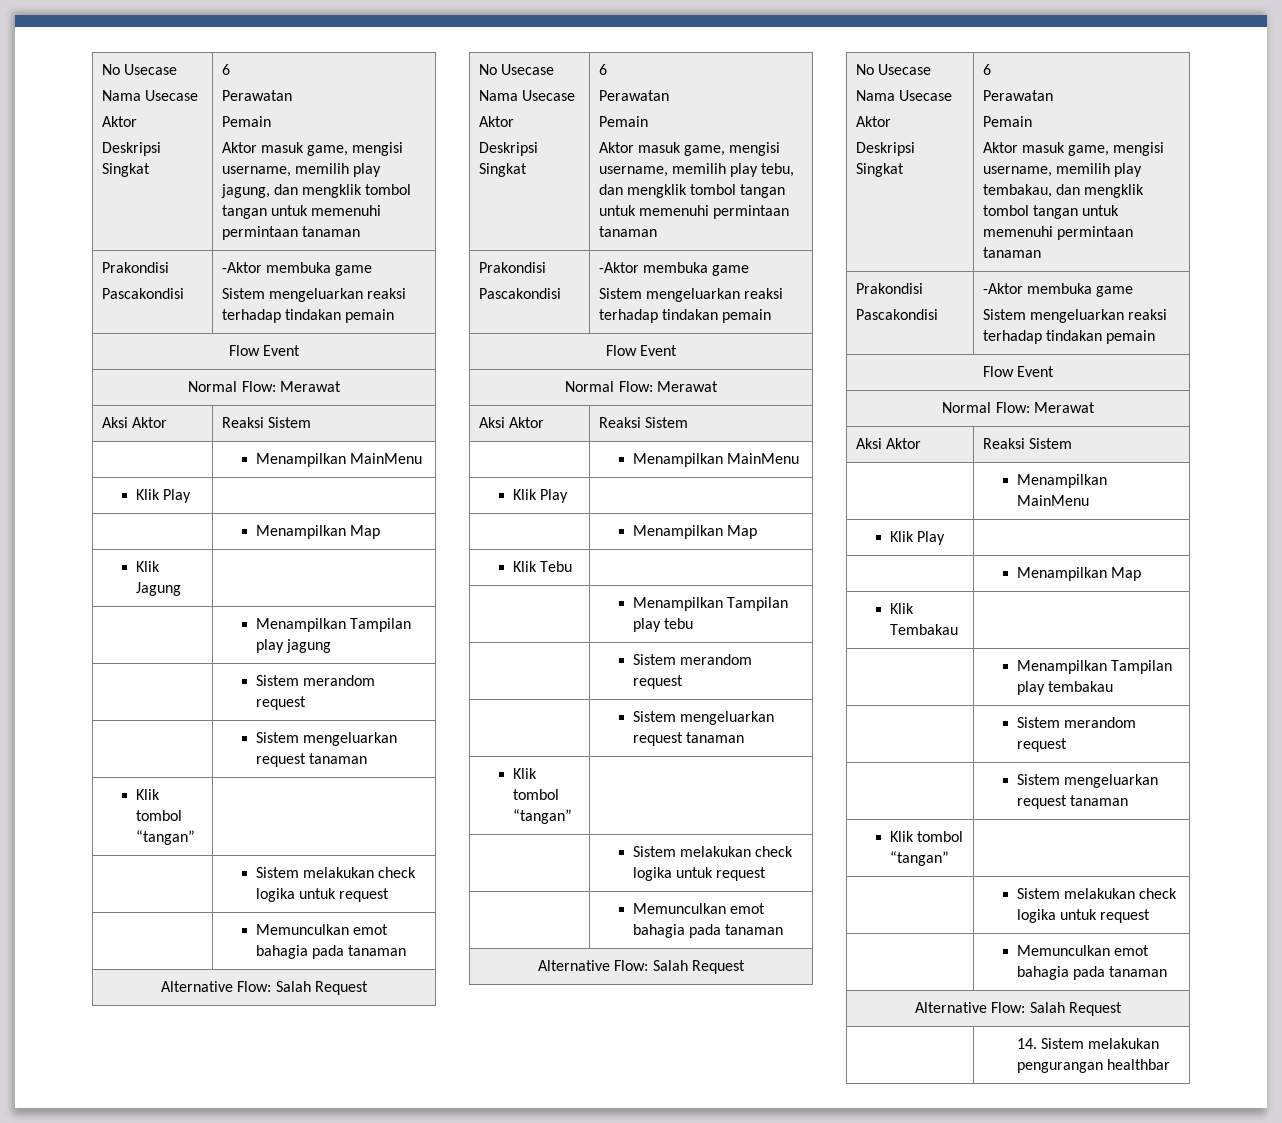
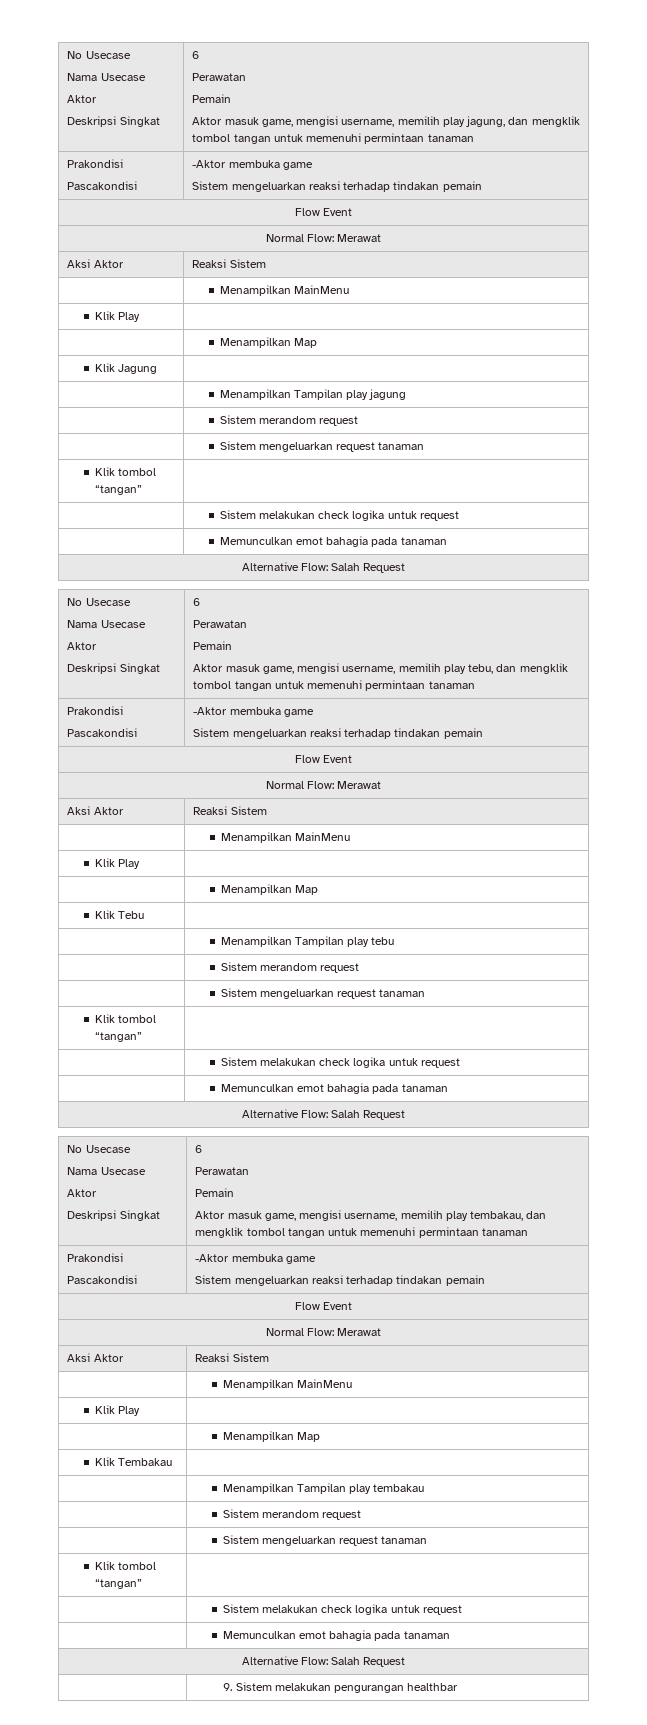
- | 14. Sistem melakukan pengurangan healthbar
+ | 9. Sistem melakukan pengurangan healthbar

